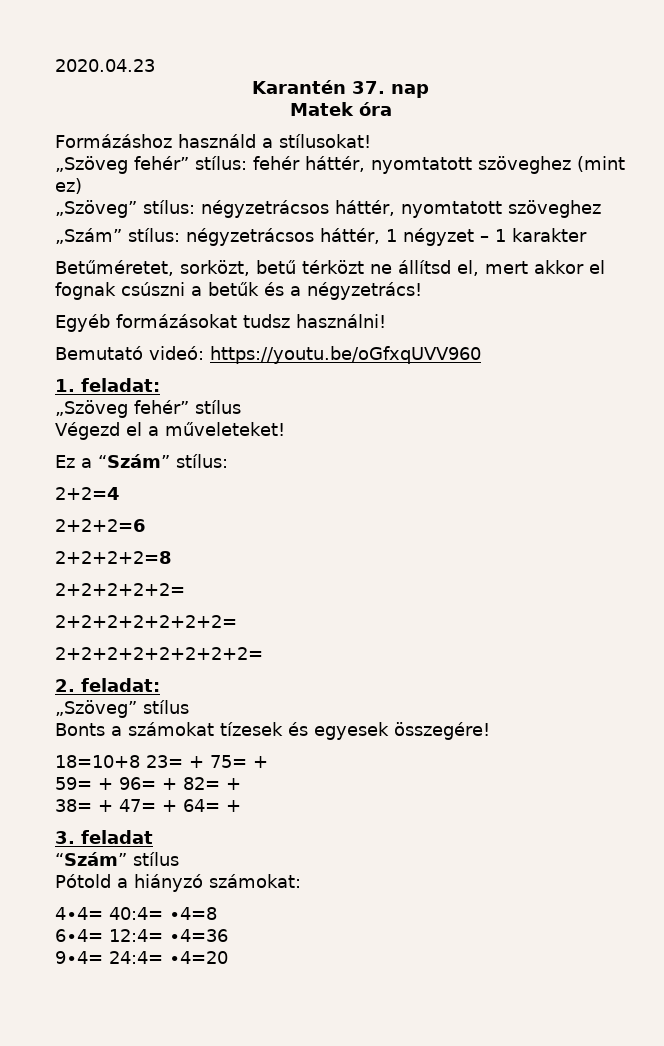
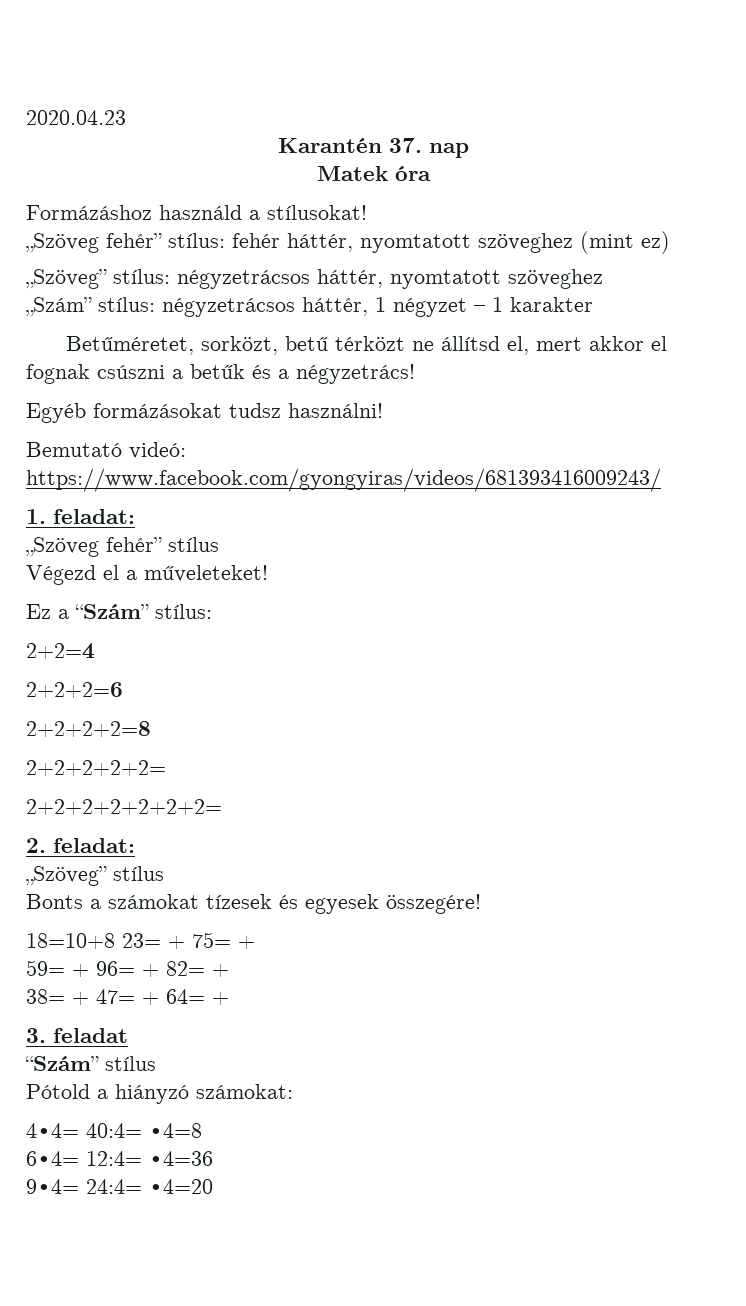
- Bemutató videó: https://youtu.be/oGfxqUVV960
+ Bemutató videó: https://www.facebook.com/gyongyiras/videos/681393416009243/
- 2+2+2+2+2+2+2+2=

